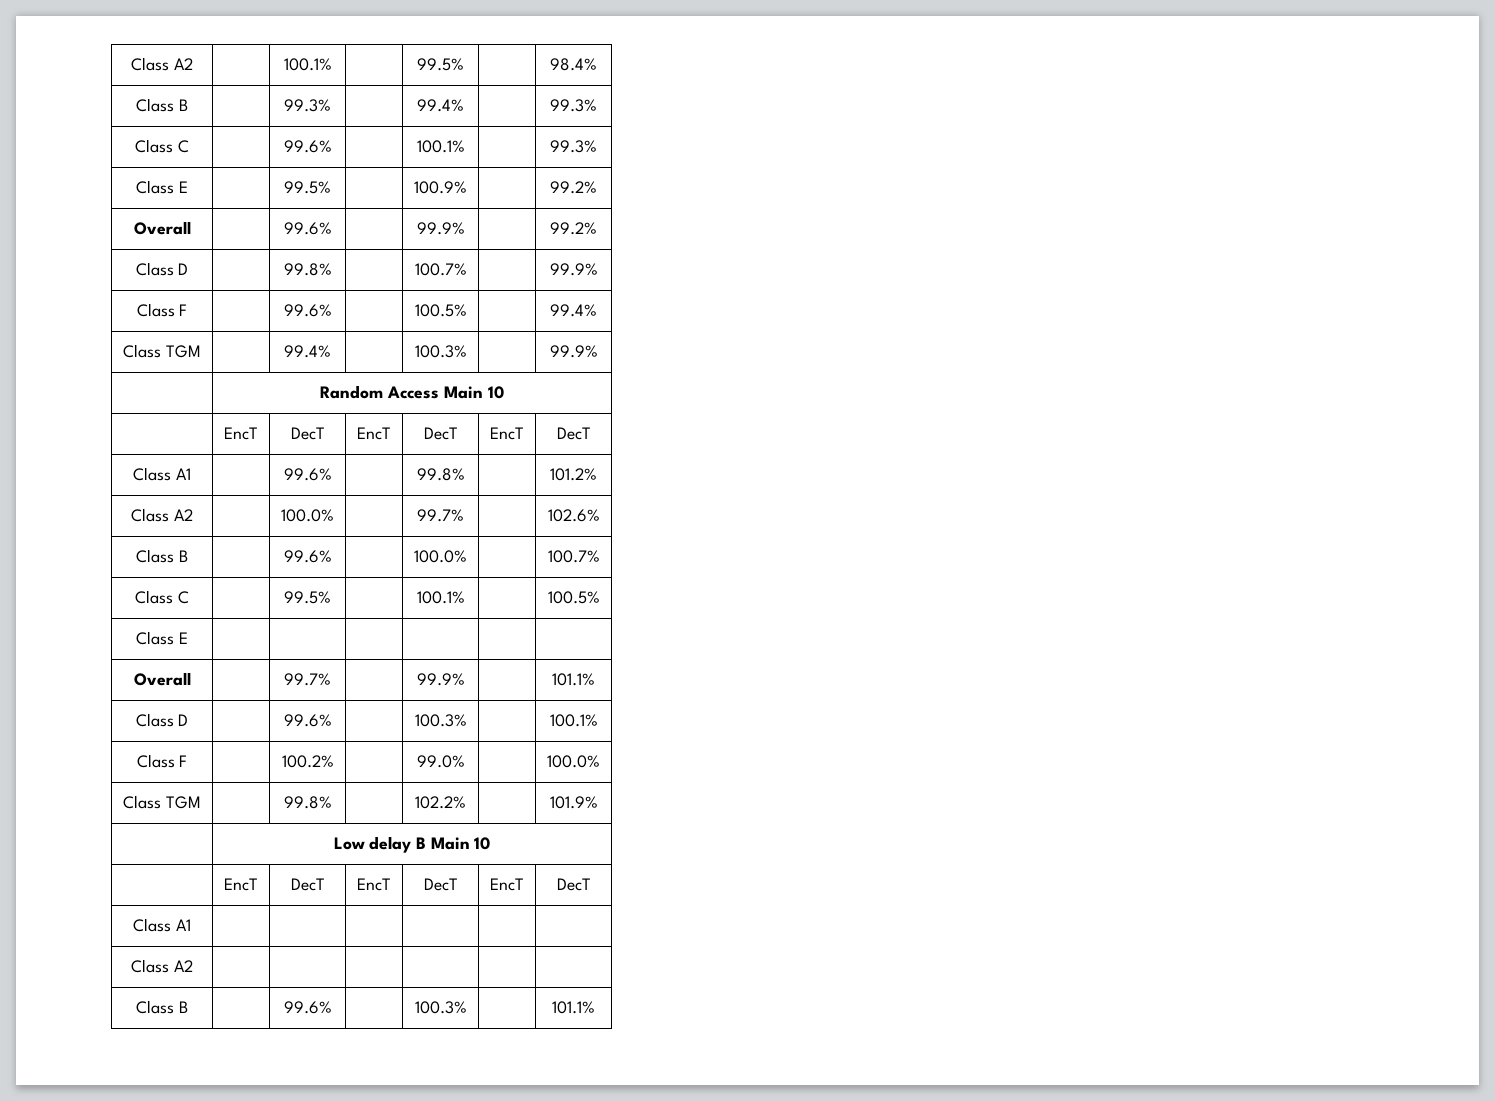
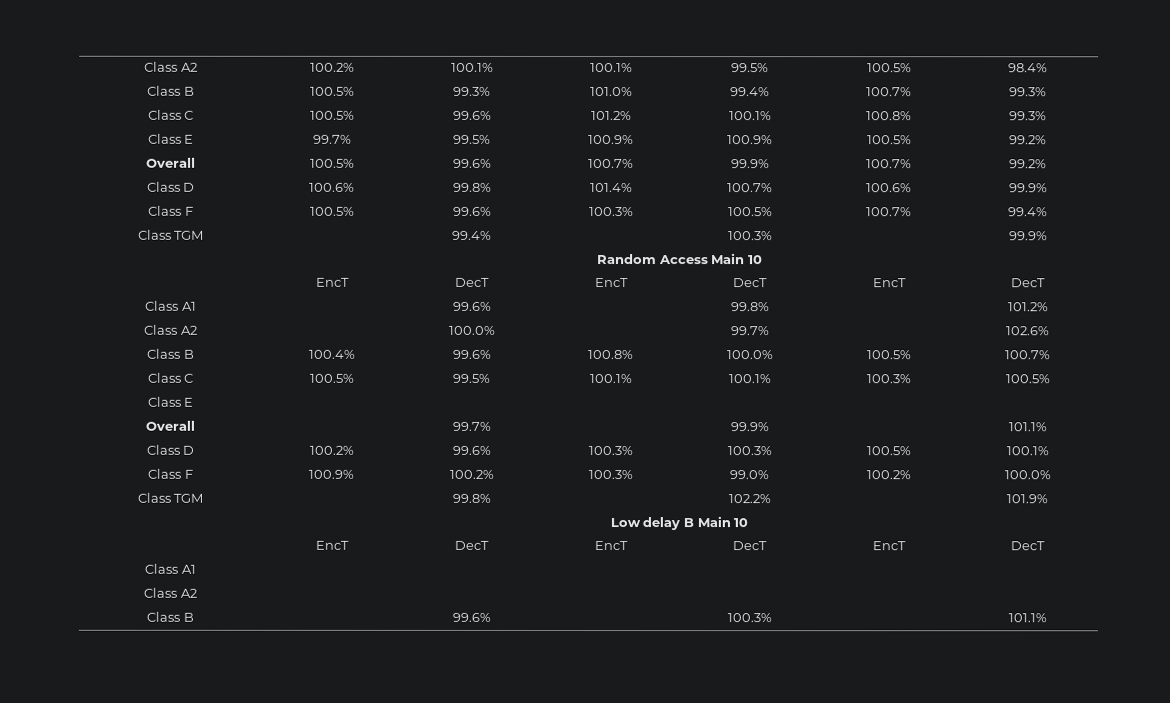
- Class A2 | | 100.1% | | 99.5% | | 98.4%
+ Class A2 | 100.2% | 100.1% | 100.1% | 99.5% | 100.5% | 98.4%
- Class B | | 99.3% | | 99.4% | | 99.3%
+ Class B | 100.5% | 99.3% | 101.0% | 99.4% | 100.7% | 99.3%
- Class C | | 99.6% | | 100.1% | | 99.3%
+ Class C | 100.5% | 99.6% | 101.2% | 100.1% | 100.8% | 99.3%
- Class E | | 99.5% | | 100.9% | | 99.2%
+ Class E | 99.7% | 99.5% | 100.9% | 100.9% | 100.5% | 99.2%
- Overall | | 99.6% | | 99.9% | | 99.2%
+ Overall | 100.5% | 99.6% | 100.7% | 99.9% | 100.7% | 99.2%
- Class D | | 99.8% | | 100.7% | | 99.9%
+ Class D | 100.6% | 99.8% | 101.4% | 100.7% | 100.6% | 99.9%
- Class F | | 99.6% | | 100.5% | | 99.4%
+ Class F | 100.5% | 99.6% | 100.3% | 100.5% | 100.7% | 99.4%
- Class B | | 99.6% | | 100.0% | | 100.7%
+ Class B | 100.4% | 99.6% | 100.8% | 100.0% | 100.5% | 100.7%
- Class C | | 99.5% | | 100.1% | | 100.5%
+ Class C | 100.5% | 99.5% | 100.1% | 100.1% | 100.3% | 100.5%
- Class D | | 99.6% | | 100.3% | | 100.1%
+ Class D | 100.2% | 99.6% | 100.3% | 100.3% | 100.5% | 100.1%
- Class F | | 100.2% | | 99.0% | | 100.0%
+ Class F | 100.9% | 100.2% | 100.3% | 99.0% | 100.2% | 100.0%

